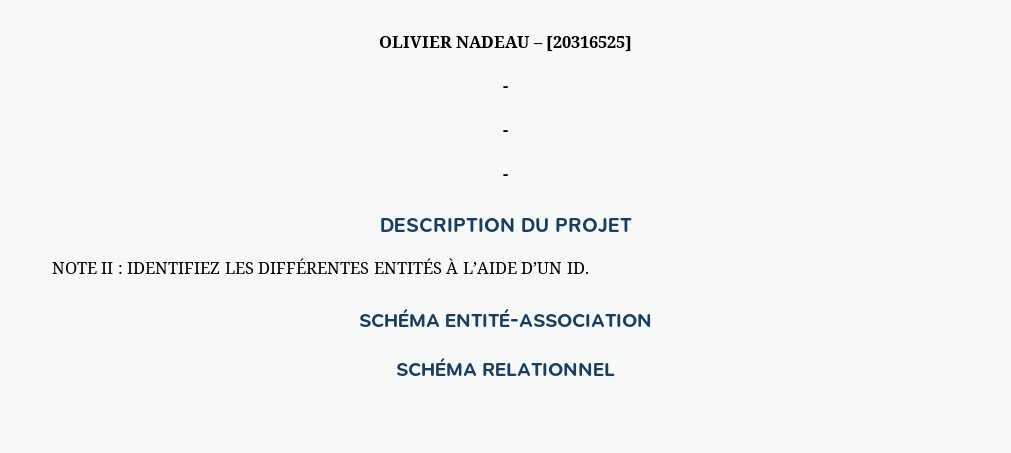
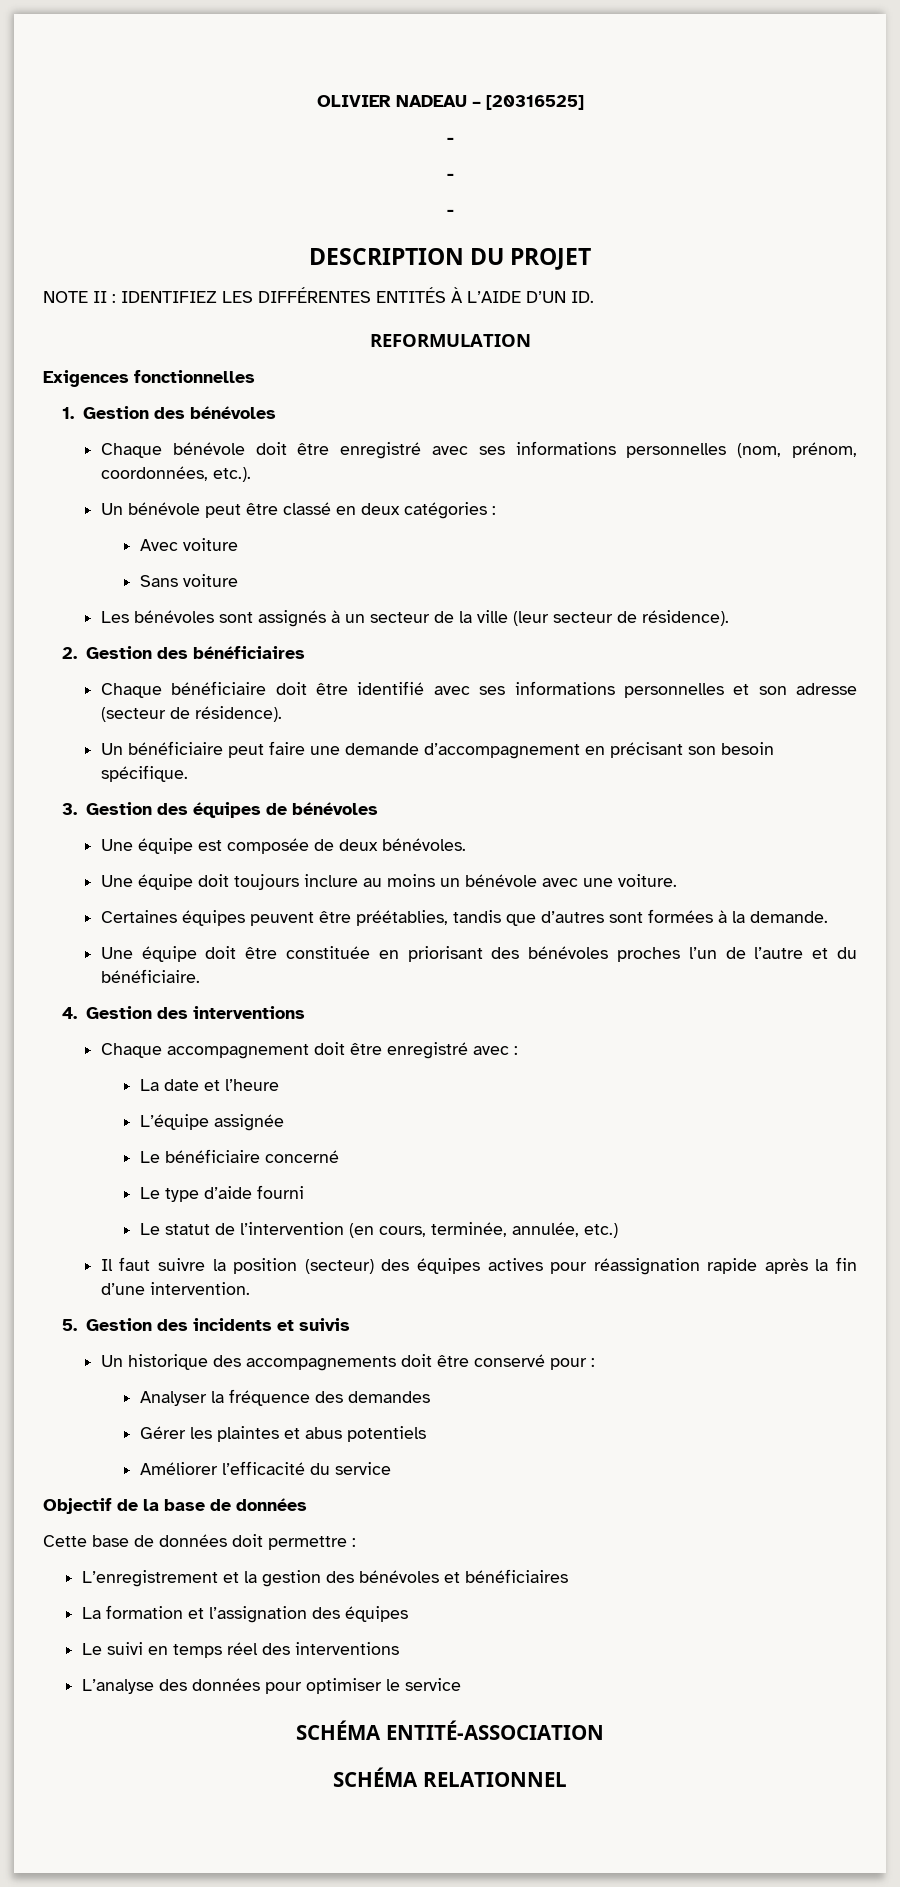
+ REFORMULATION
+ Exigences fonctionnelles
+ 1. Gestion des bénévoles
+ Chaque bénévole doit être enregistré avec ses informations personnelles (nom, prénom, coordonnées, etc.).
+ Un bénévole peut être classé en deux catégories :
+ Avec voiture
+ Sans voiture
+ Les bénévoles sont assignés à un secteur de la ville (leur secteur de résidence).
+ 2. Gestion des bénéficiaires
+ Chaque bénéficiaire doit être identifié avec ses informations personnelles et son adresse (secteur de résidence).
+ Un bénéficiaire peut faire une demande d’accompagnement en précisant son besoin spécifique.
+ 3. Gestion des équipes de bénévoles
+ Une équipe est composée de deux bénévoles.
+ Une équipe doit toujours inclure au moins un bénévole avec une voiture.
+ Certaines équipes peuvent être préétablies, tandis que d’autres sont formées à la demande.
+ Une équipe doit être constituée en priorisant des bénévoles proches l’un de l’autre et du bénéficiaire.
+ 4. Gestion des interventions
+ Chaque accompagnement doit être enregistré avec :
+ La date et l’heure
+ L’équipe assignée
+ Le bénéficiaire concerné
+ Le type d’aide fourni
+ Le statut de l’intervention (en cours, terminée, annulée, etc.)
+ Il faut suivre la position (secteur) des équipes actives pour réassignation rapide après la fin d’une intervention.
+ 5. Gestion des incidents et suivis
+ Un historique des accompagnements doit être conservé pour :
+ Analyser la fréquence des demandes
+ Gérer les plaintes et abus potentiels
+ Améliorer l’efficacité du service
+ Objectif de la base de données
+ Cette base de données doit permettre :
+ L’enregistrement et la gestion des bénévoles et bénéficiaires
+ La formation et l’assignation des équipes
+ Le suivi en temps réel des interventions
+ L’analyse des données pour optimiser le service

